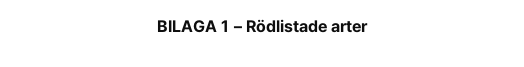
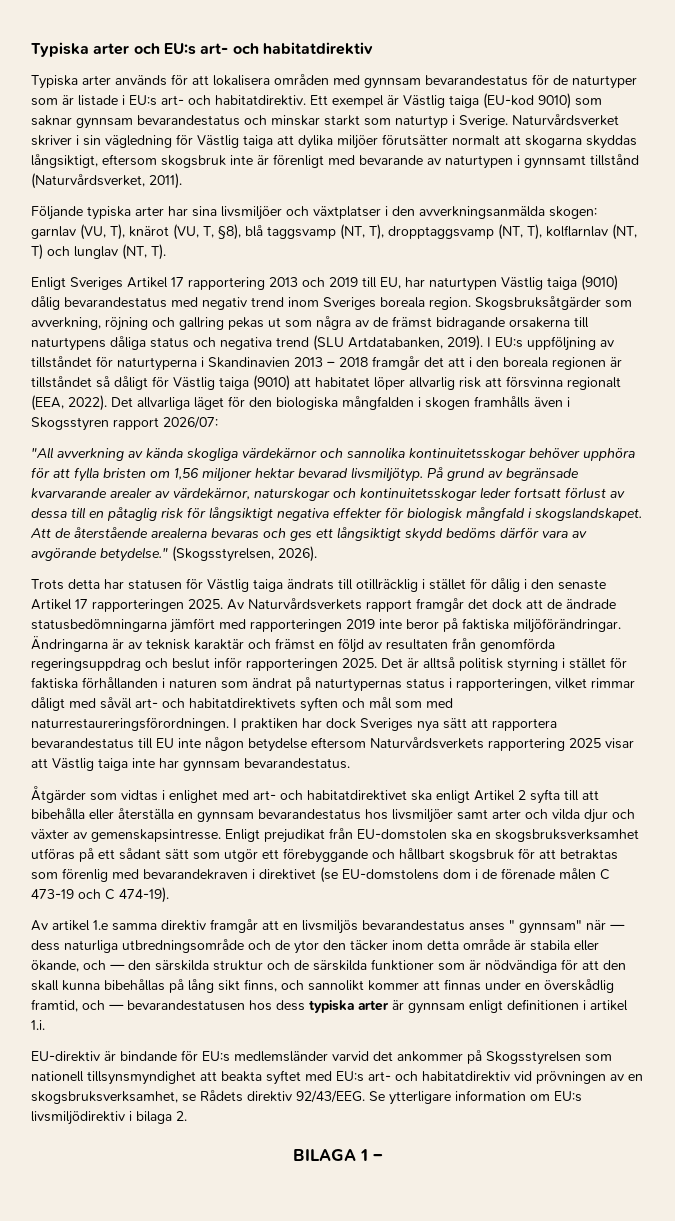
+ Typiska arter och EU:s art- och habitatdirektiv
+ Typiska arter används för att lokalisera områden med gynnsam bevarandestatus för de naturtyper som är listade i EU:s art- och habitatdirektiv. Ett exempel är Västlig taiga (EU-kod 9010) som saknar gynnsam bevarandestatus och minskar starkt som naturtyp i Sverige. Naturvårdsverket skriver i sin vägledning för Västlig taiga att dylika miljöer förutsätter normalt att skogarna skyddas långsiktigt, eftersom skogsbruk inte är förenligt med bevarande av naturtypen i gynnsamt tillstånd (Naturvårdsverket, 2011).
+ Följande typiska arter har sina livsmiljöer och växtplatser i den avverkningsanmälda skogen: garnlav (VU, T), knärot (VU, T, §8), blå taggsvamp (NT, T), dropptaggsvamp (NT, T), kolflarnlav (NT, T) och lunglav (NT, T).
+ Enligt Sveriges Artikel 17 rapportering 2013 och 2019 till EU, har naturtypen Västlig taiga (9010) dålig bevarandestatus med negativ trend inom Sveriges boreala region. Skogsbruksåtgärder som avverkning, röjning och gallring pekas ut som några av de främst bidragande orsakerna till naturtypens dåliga status och negativa trend (SLU Artdatabanken, 2019). I EU:s uppföljning av tillståndet för naturtyperna i Skandinavien 2013 – 2018 framgår det att i den boreala regionen är tillståndet så dåligt för Västlig taiga (9010) att habitatet löper allvarlig risk att försvinna regionalt (EEA, 2022). Det allvarliga läget för den biologiska mångfalden i skogen framhålls även i Skogsstyren rapport 2026/07:
+ "All avverkning av kända skogliga värdekärnor och sannolika kontinuitetsskogar behöver upphöra för att fylla bristen om 1,56 miljoner hektar bevarad livsmiljötyp. På grund av begränsade kvarvarande arealer av värdekärnor, naturskogar och kontinuitetsskogar leder fortsatt förlust av dessa till en påtaglig risk för långsiktigt negativa effekter för biologisk mångfald i skogslandskapet. Att de återstående arealerna bevaras och ges ett långsiktigt skydd bedöms därför vara av avgörande betydelse." (Skogsstyrelsen, 2026).
+ Trots detta har statusen för Västlig taiga ändrats till otillräcklig i stället för dålig i den senaste Artikel 17 rapporteringen 2025. Av Naturvårdsverkets rapport framgår det dock att de ändrade statusbedömningarna jämfört med rapporteringen 2019 inte beror på faktiska miljöförändringar. Ändringarna är av teknisk karaktär och främst en följd av resultaten från genomförda regeringsuppdrag och beslut inför rapporteringen 2025. Det är alltså politisk styrning i stället för faktiska förhållanden i naturen som ändrat på naturtypernas status i rapporteringen, vilket rimmar dåligt med såväl art- och habitatdirektivets syften och mål som med naturrestaureringsförordningen. I praktiken har dock Sveriges nya sätt att rapportera bevarandestatus till EU inte någon betydelse eftersom Naturvårdsverkets rapportering 2025 visar att Västlig taiga inte har gynnsam bevarandestatus.
+ Åtgärder som vidtas i enlighet med art- och habitatdirektivet ska enligt Artikel 2 syfta till att bibehålla eller återställa en gynnsam bevarandestatus hos livsmiljöer samt arter och vilda djur och växter av gemenskapsintresse. Enligt prejudikat från EU-domstolen ska en skogsbruksverksamhet utföras på ett sådant sätt som utgör ett förebyggande och hållbart skogsbruk för att betraktas som förenlig med bevarandekraven i direktivet (se EU-domstolens dom i de förenade målen C 473-19 och C 474-19).
+ Av artikel 1.e samma direktiv framgår att en livsmiljös bevarandestatus anses " gynnsam" när — dess naturliga utbredningsområde och de ytor den täcker inom detta område är stabila eller ökande, och — den särskilda struktur och de särskilda funktioner som är nödvändiga för att den skall kunna bibehållas på lång sikt finns, och sannolikt kommer att finnas under en överskådlig framtid, och — bevarandestatusen hos dess typiska arter är gynnsam enligt definitionen i artikel 1.i.
+ EU-direktiv är bindande för EU:s medlemsländer varvid det ankommer på Skogsstyrelsen som nationell tillsynsmyndighet att beakta syftet med EU:s art- och habitatdirektiv vid prövningen av en skogsbruksverksamhet, se Rådets direktiv 92/43/EEG. Se ytterligare information om EU:s livsmiljödirektiv i bilaga 2.
- BILAGA 1 – Rödlistade arter
+ BILAGA 1 –

